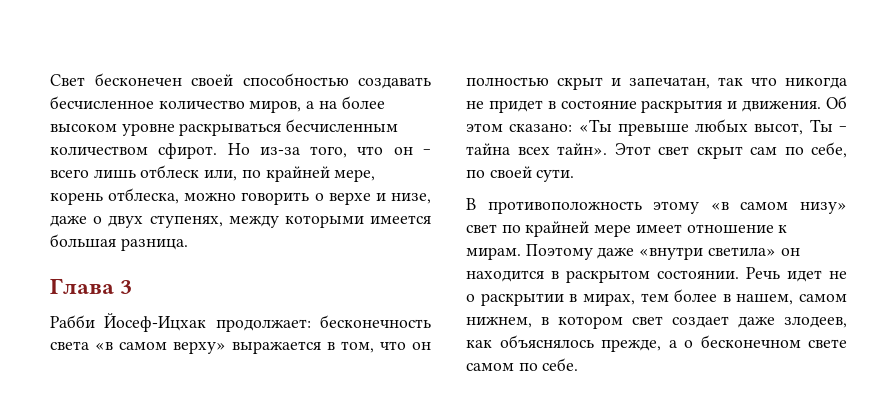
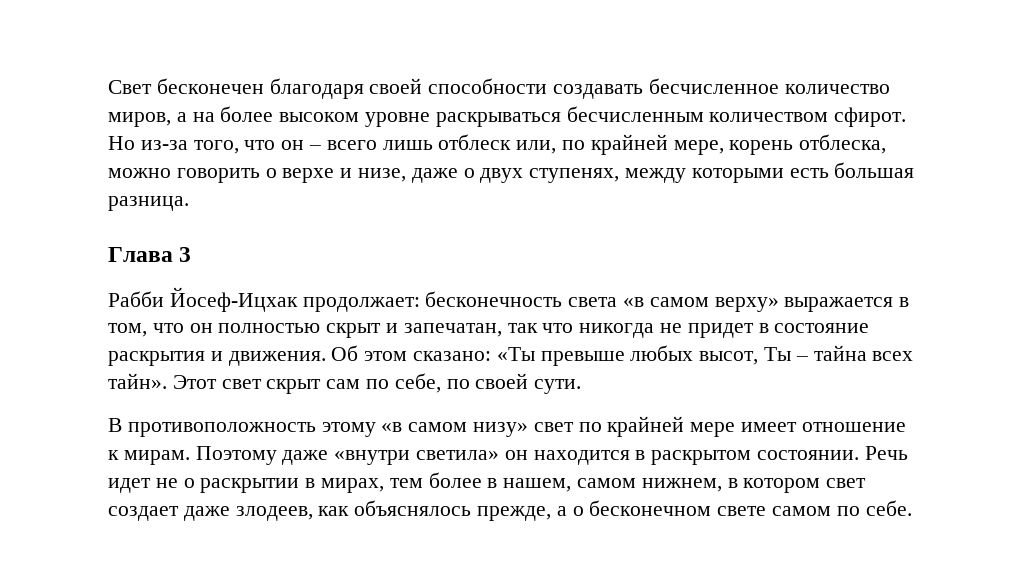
- Свет бесконечен своей способностью создавать бесчисленное количество миров, а на более высоком уровне раскрываться бесчисленным количеством сфирот.
+ Свет бесконечен благодаря своей способности создавать бесчисленное количество миров, а на более высоком уровне раскрываться бесчисленным количеством сфирот.
- Но из-за того, что он ‒ всего лишь отблеск или, по крайней мере, корень отблеска, можно говорить о верхе и низе, даже о двух ступенях, между которыми имеется большая разница.
+ Но из-за того, что он ‒ всего лишь отблеск или, по крайней мере, корень отблеска, можно говорить о верхе и низе, даже о двух ступенях, между которыми есть большая разница.

